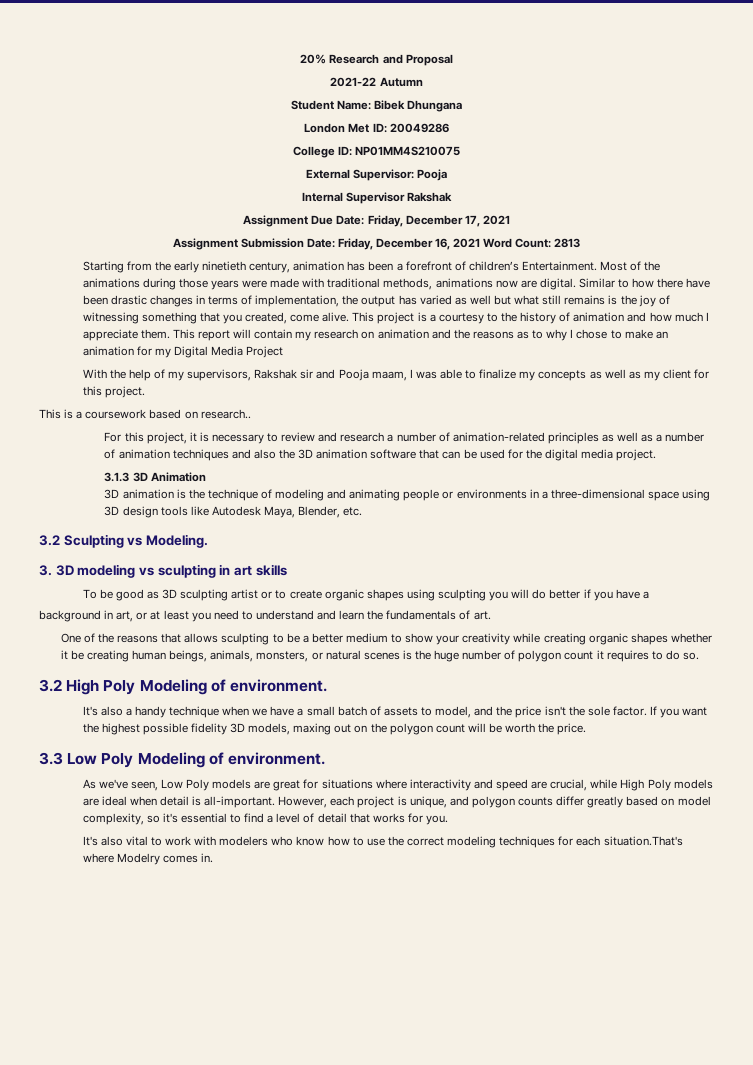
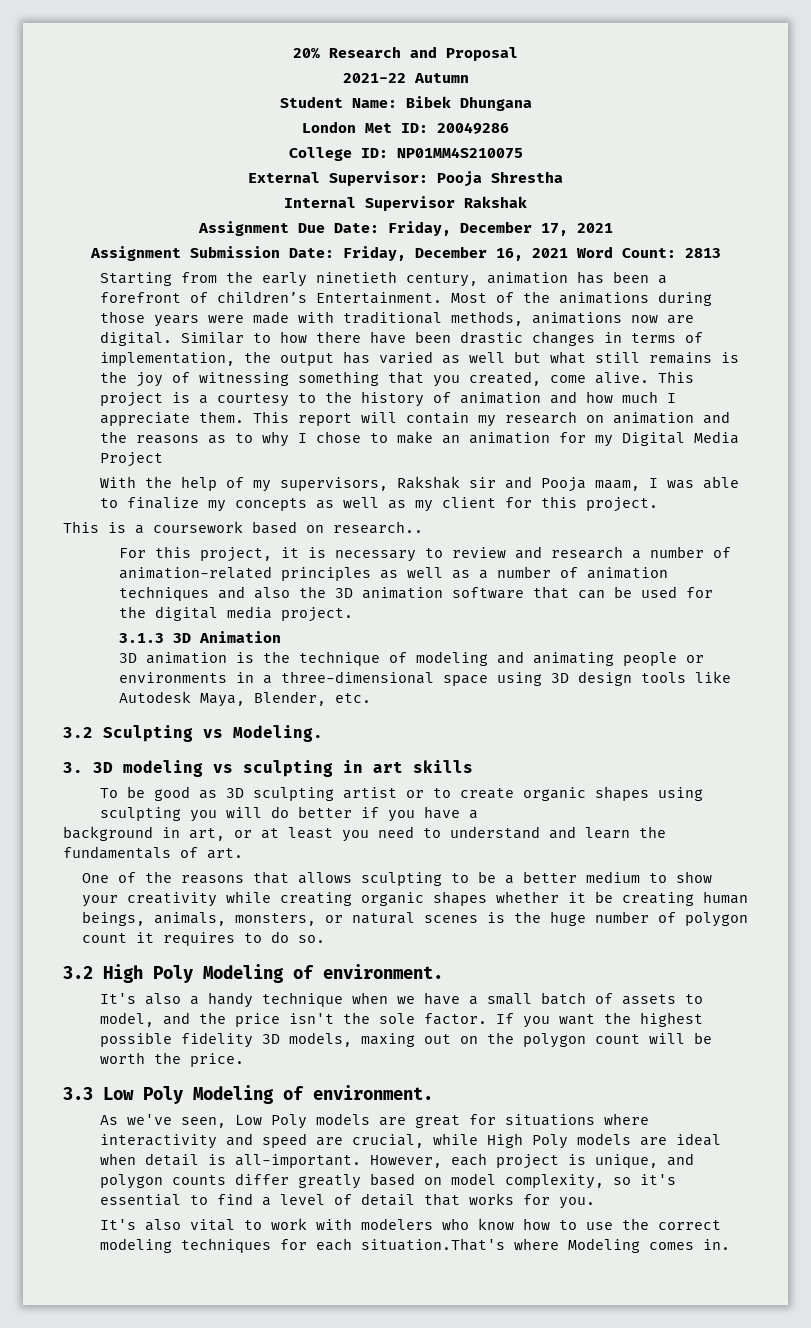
- External Supervisor: Pooja
+ External Supervisor: Pooja Shrestha
- It's also vital to work with modelers who know how to use the correct modeling techniques for each situation.That's where Modelry comes in.
+ It's also vital to work with modelers who know how to use the correct modeling techniques for each situation.That's where Modeling comes in.

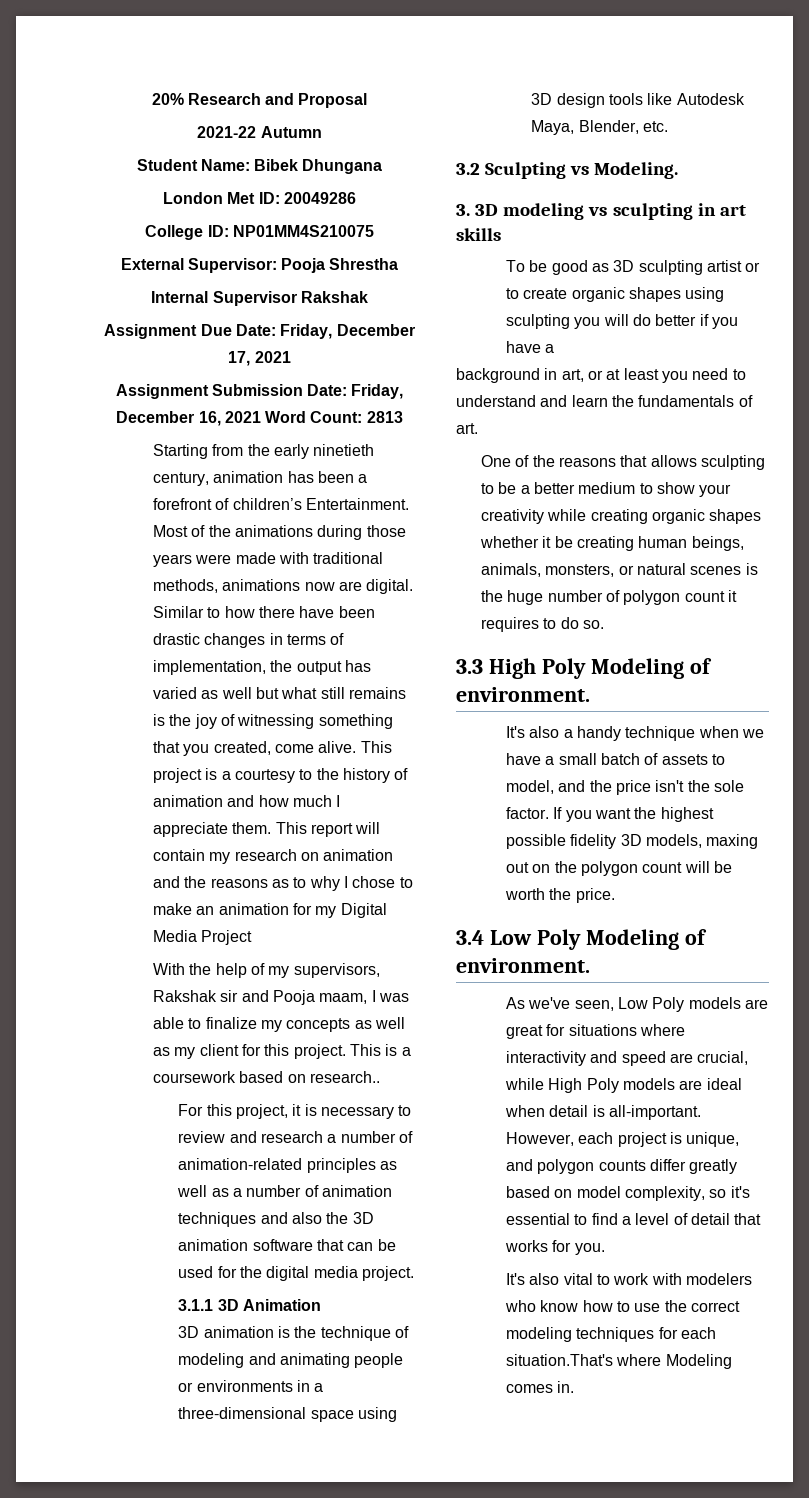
- With the help of my supervisors, Rakshak sir and Pooja maam, I was able to finalize my concepts as well as my client for this project.
- This is a coursework based on research..
+ With the help of my supervisors, Rakshak sir and Pooja maam, I was able to finalize my concepts as well as my client for this project. This is a coursework based on research..
- 3.1.3 3D Animation
+ 3.1.1 3D Animation
- 3.2 High Poly Modeling of environment.
+ 3.3 High Poly Modeling of environment.
- 3.3 Low Poly Modeling of environment.
+ 3.4 Low Poly Modeling of environment.

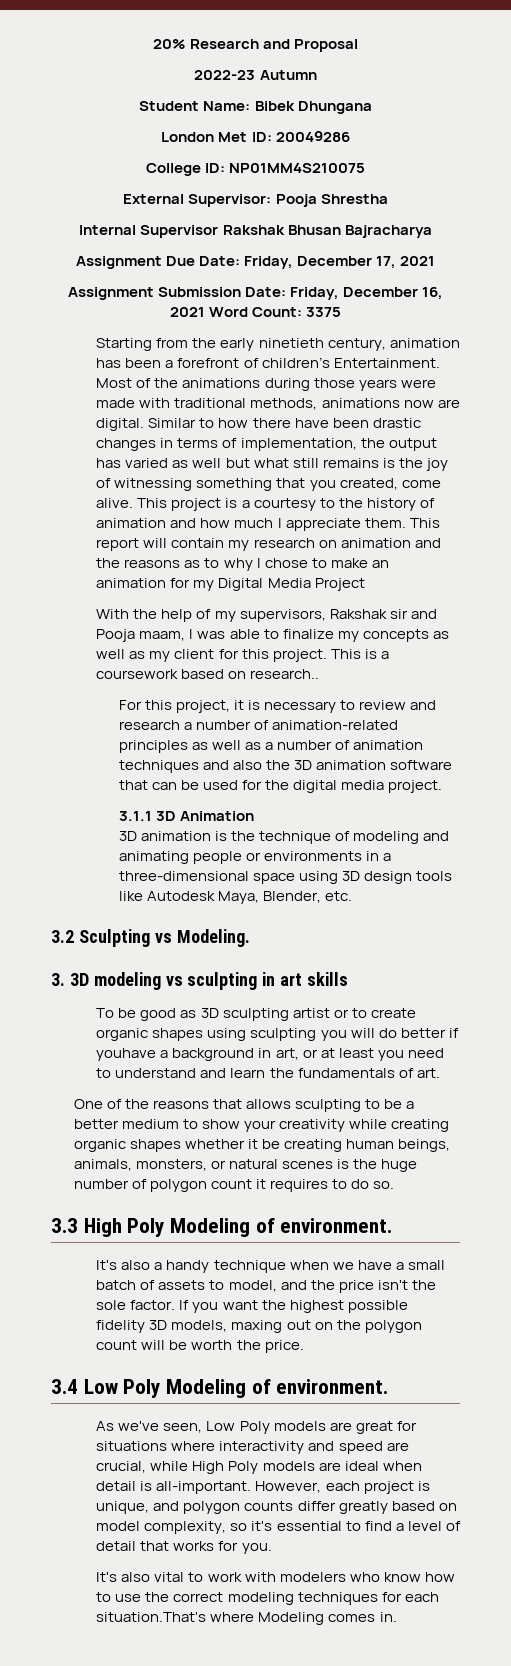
- 2021-22 Autumn
+ 2022-23 Autumn
- Internal Supervisor Rakshak
+ Internal Supervisor Rakshak Bhusan Bajracharya
- Assignment Submission Date: Friday, December 16, 2021 Word Count: 2813
+ Assignment Submission Date: Friday, December 16, 2021 Word Count: 3375
- To be good as 3D sculpting artist or to create organic shapes using sculpting you will do better if you have a
- background in art, or at least you need to understand and learn the fundamentals of art.
+ To be good as 3D sculpting artist or to create organic shapes using sculpting you will do better if youhave a background in art, or at least you need to understand and learn the fundamentals of art.

